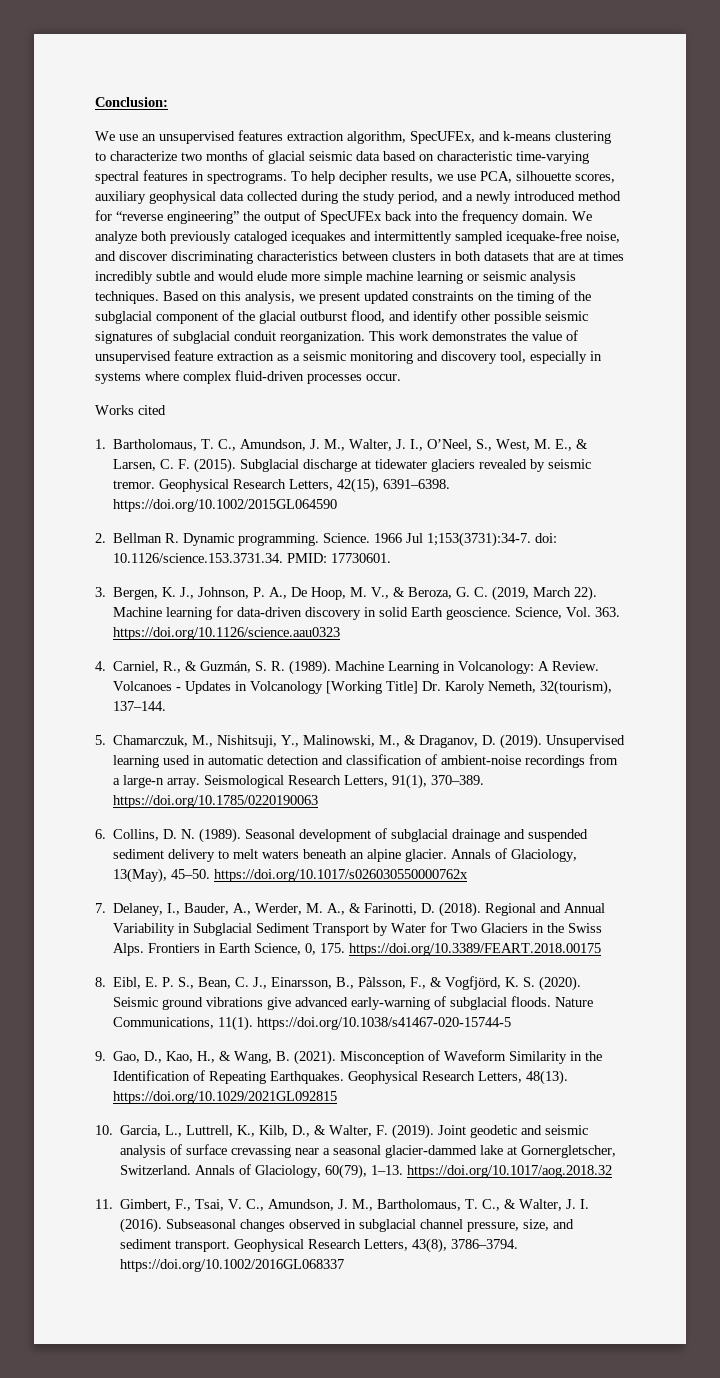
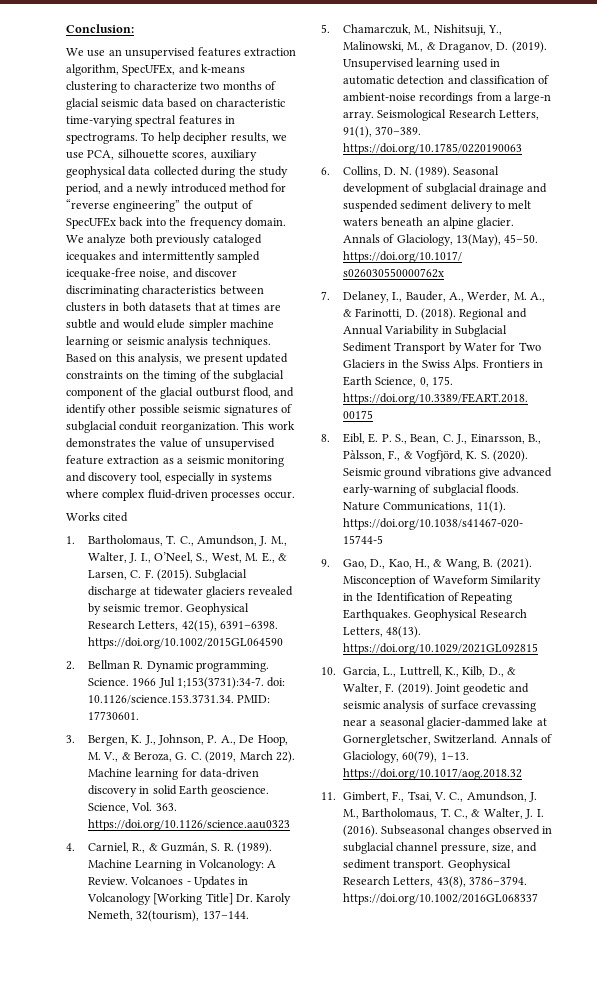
- We analyze both previously cataloged icequakes and intermittently sampled icequake-free noise, and discover discriminating characteristics between clusters in both datasets that are at times incredibly subtle and would elude more simple machine learning or seismic analysis techniques.
+ We analyze both previously cataloged icequakes and intermittently sampled icequake-free noise, and discover discriminating characteristics between clusters in both datasets that at times are subtle and would elude simpler machine learning or seismic analysis techniques.

